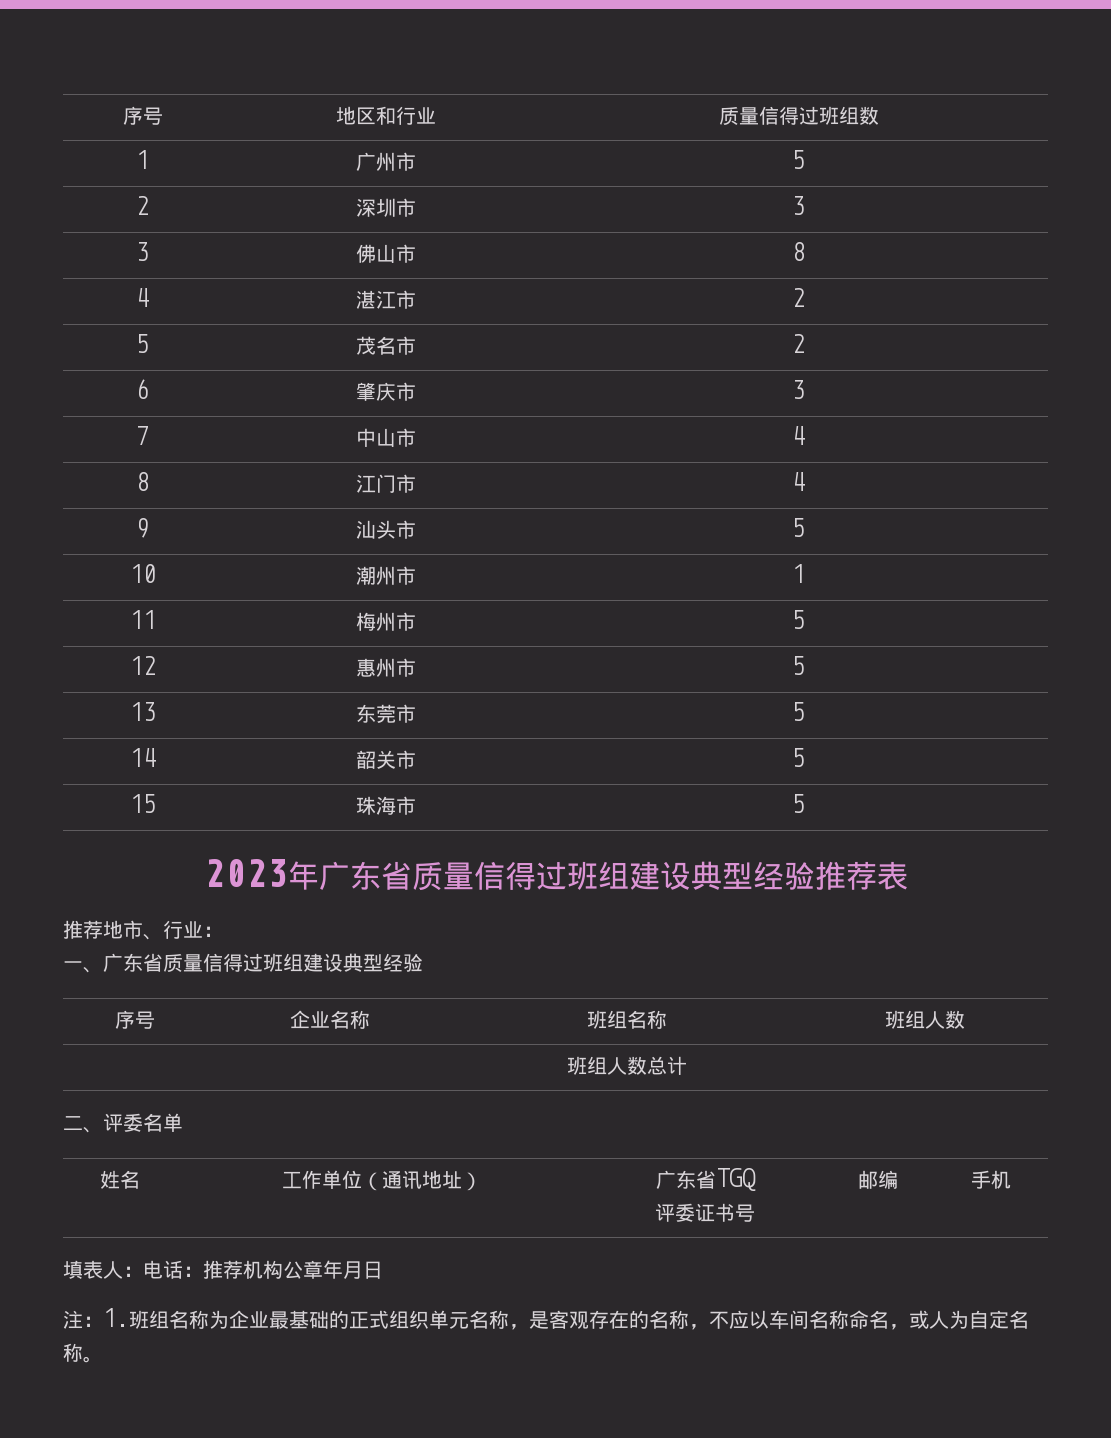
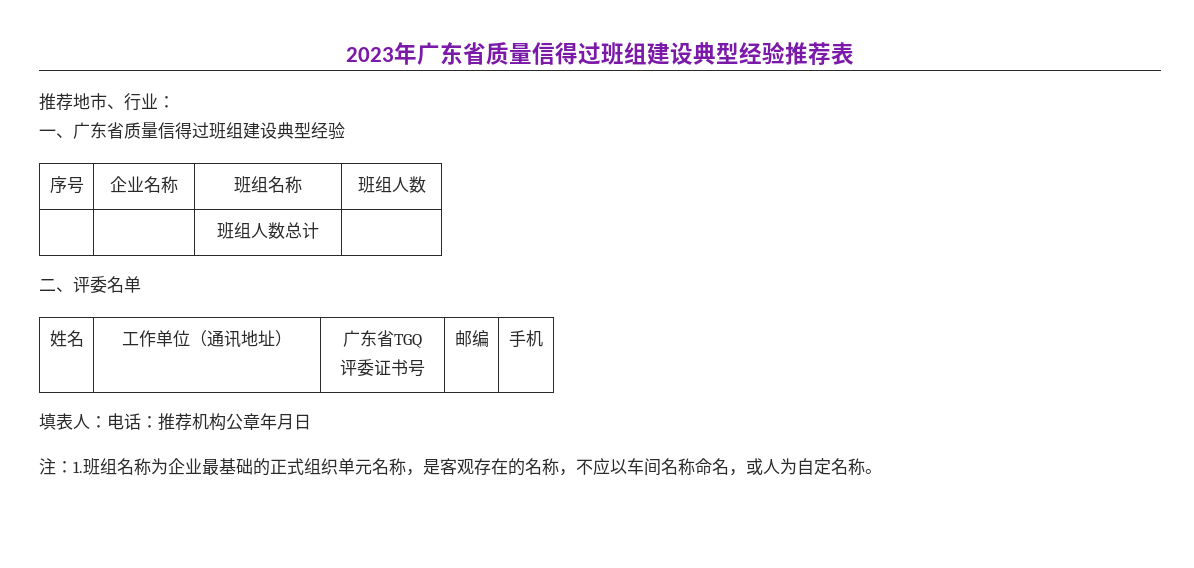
- 序号 | 地区和行业 | 质量信得过班组数
- 1 | 广州市 | 5
- 2 | 深圳市 | 3
- 3 | 佛山市 | 8
- 4 | 湛江市 | 2
- 5 | 茂名市 | 2
- 6 | 肇庆市 | 3
- 7 | 中山市 | 4
- 8 | 江门市 | 4
- 9 | 汕头市 | 5
- 10 | 潮州市 | 1
- 11 | 梅州市 | 5
- 12 | 惠州市 | 5
- 13 | 东莞市 | 5
- 14 | 韶关市 | 5
- 15 | 珠海市 | 5

